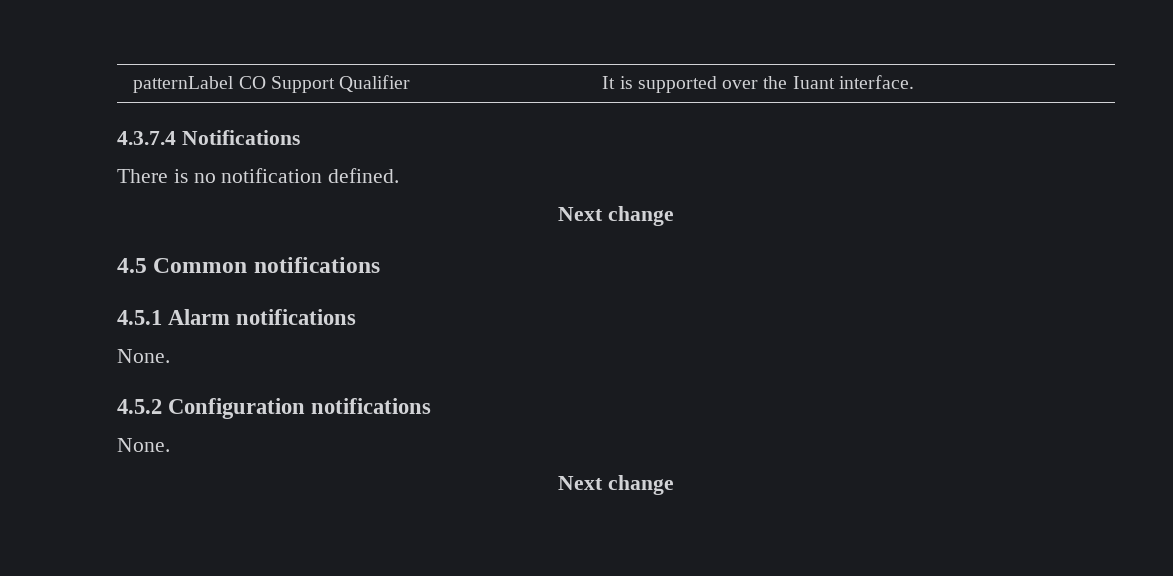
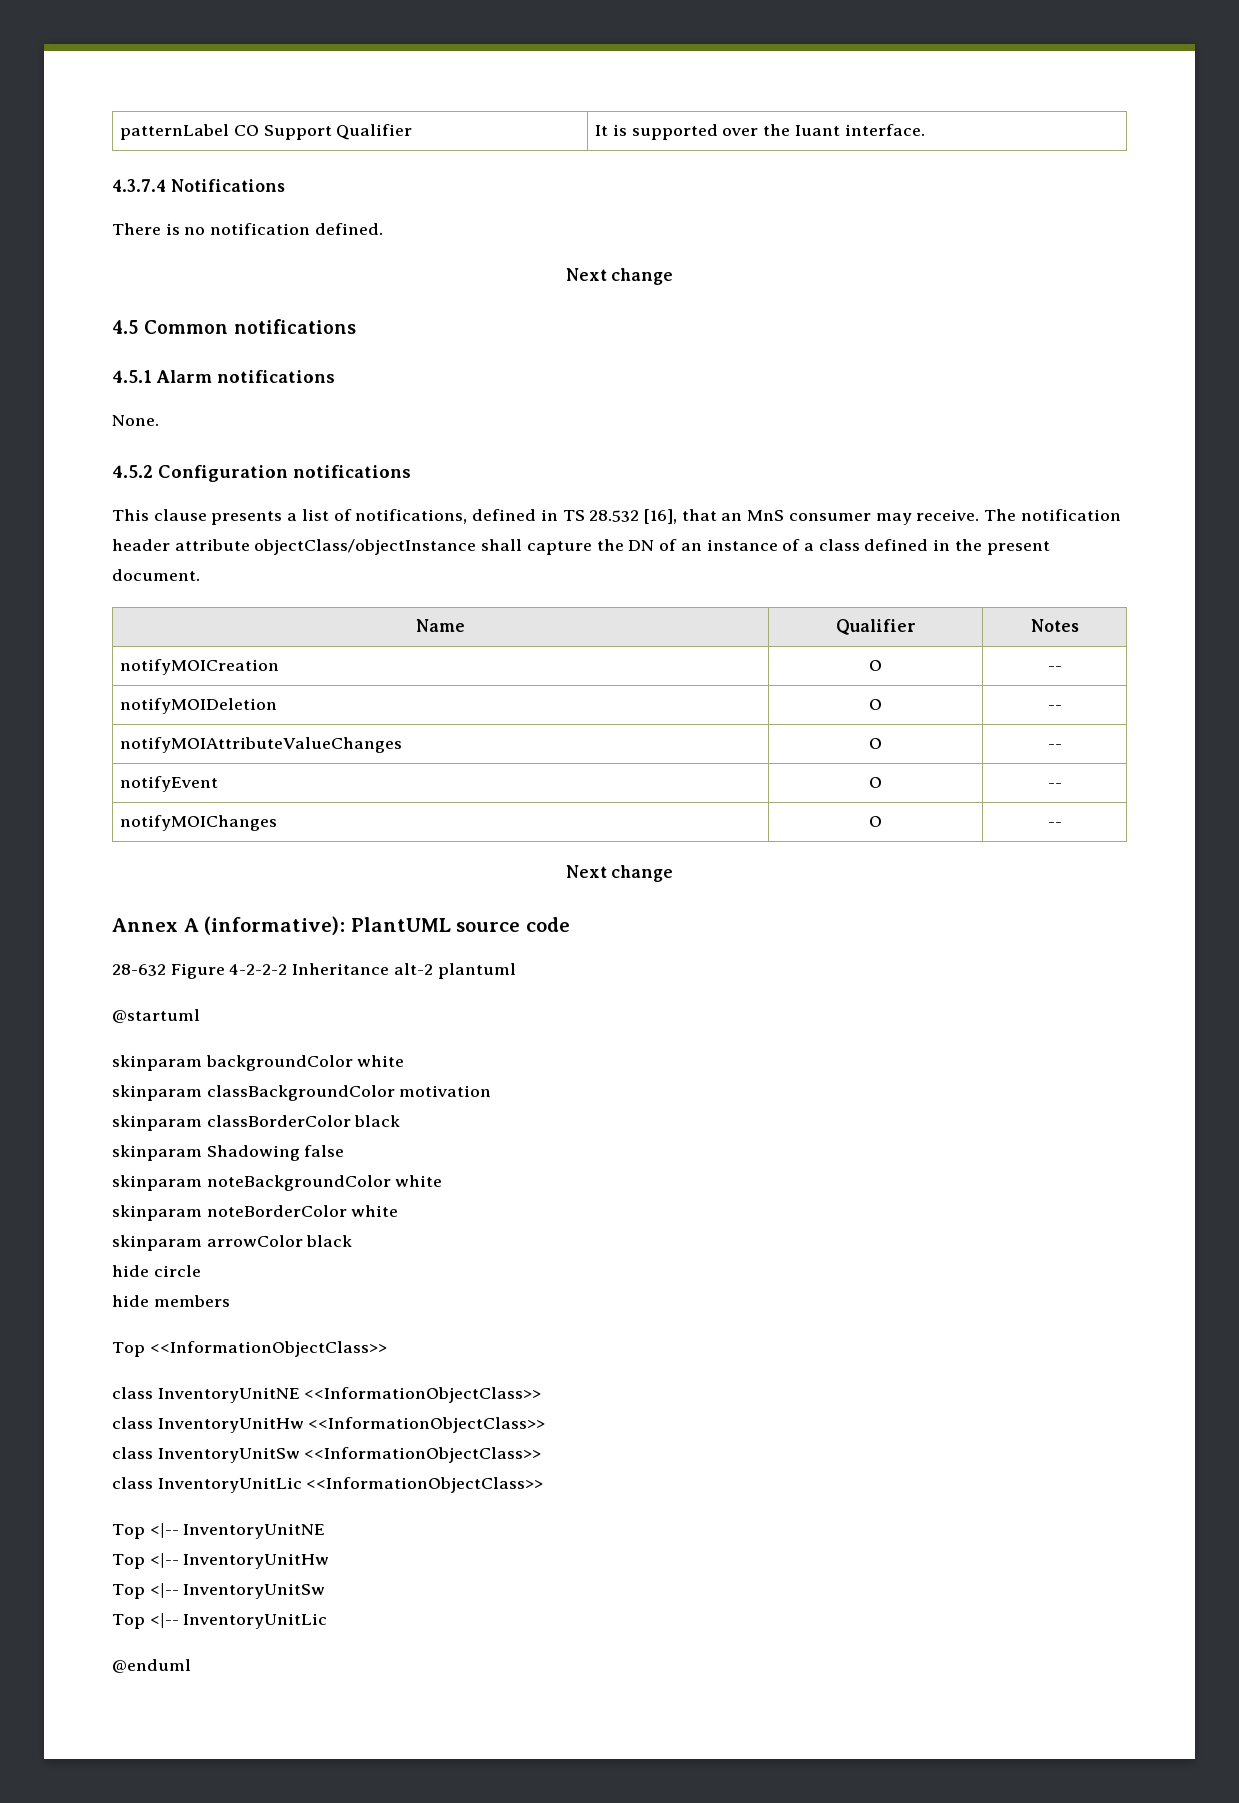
  4.5.2 Configuration notifications
- None.
+ This clause presents a list of notifications, defined in TS 28.532 [16], that an MnS consumer may receive. The notification header attribute objectClass/objectInstance shall capture the DN of an instance of a class defined in the present document.
+ Name | Qualifier | Notes
+ notifyMOICreation | O | --
+ notifyMOIDeletion | O | --
+ notifyMOIAttributeValueChanges | O | --
+ notifyEvent | O | --
+ notifyMOIChanges | O | --
  Next change
+ Annex A (informative): PlantUML source code
+ 28-632 Figure 4-2-2-2 Inheritance alt-2 plantuml
+ @startuml
+ skinparam backgroundColor white
+ skinparam classBackgroundColor motivation
+ skinparam classBorderColor black
+ skinparam Shadowing false
+ skinparam noteBackgroundColor white
+ skinparam noteBorderColor white
+ skinparam arrowColor black
+ hide circle
+ hide members
+ Top <<InformationObjectClass>>
+ class InventoryUnitNE <<InformationObjectClass>>
+ class InventoryUnitHw <<InformationObjectClass>>
+ class InventoryUnitSw <<InformationObjectClass>>
+ class InventoryUnitLic <<InformationObjectClass>>
+ Top <|-- InventoryUnitNE
+ Top <|-- InventoryUnitHw
+ Top <|-- InventoryUnitSw
+ Top <|-- InventoryUnitLic
+ @enduml

